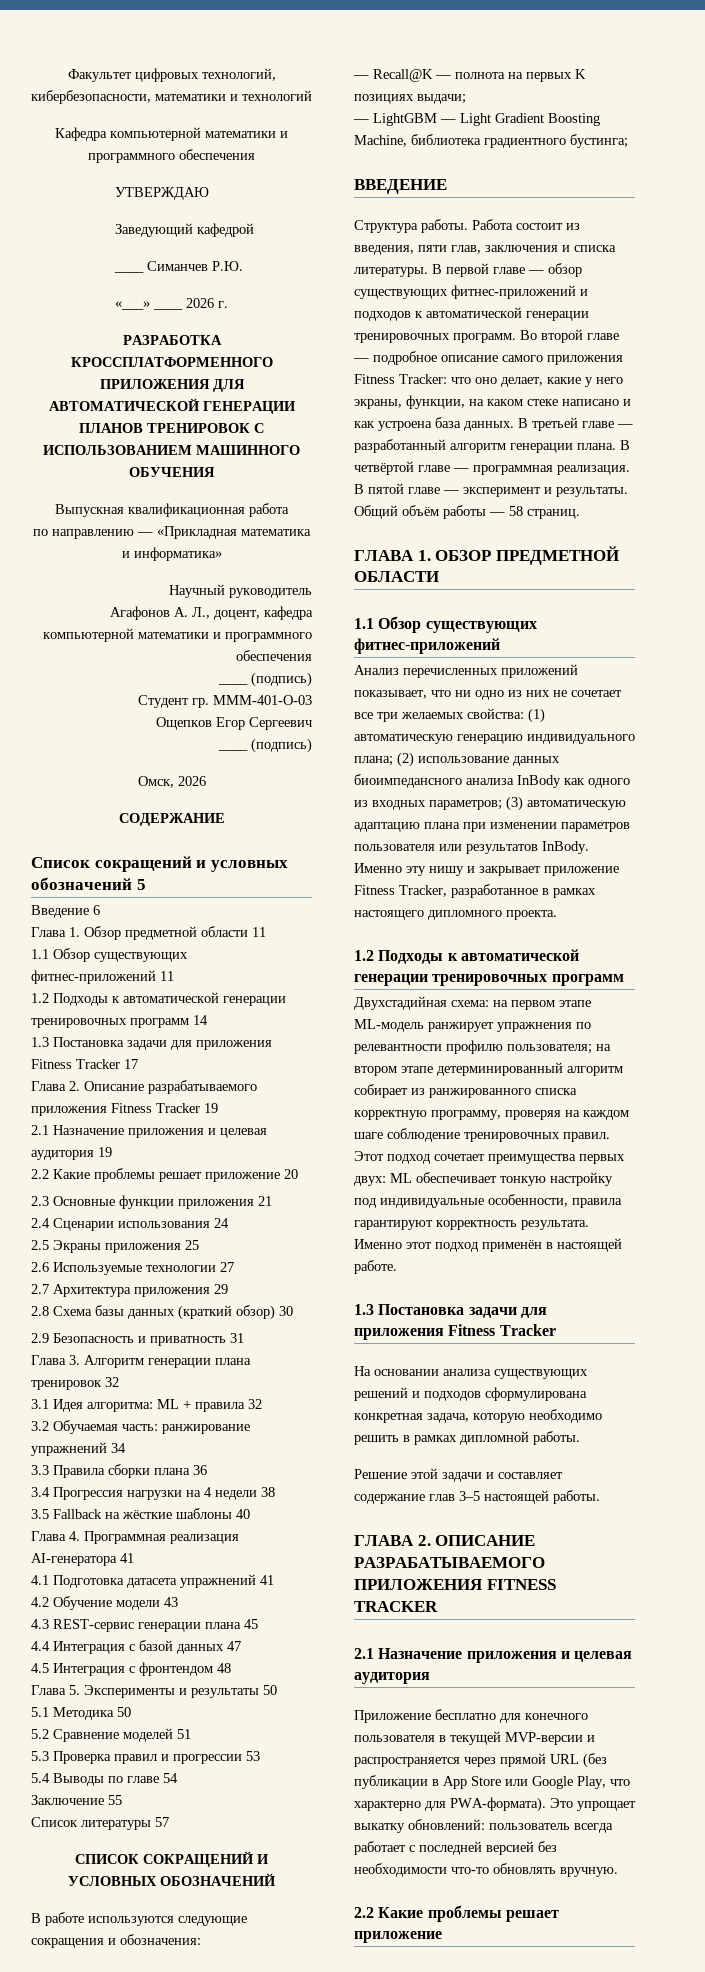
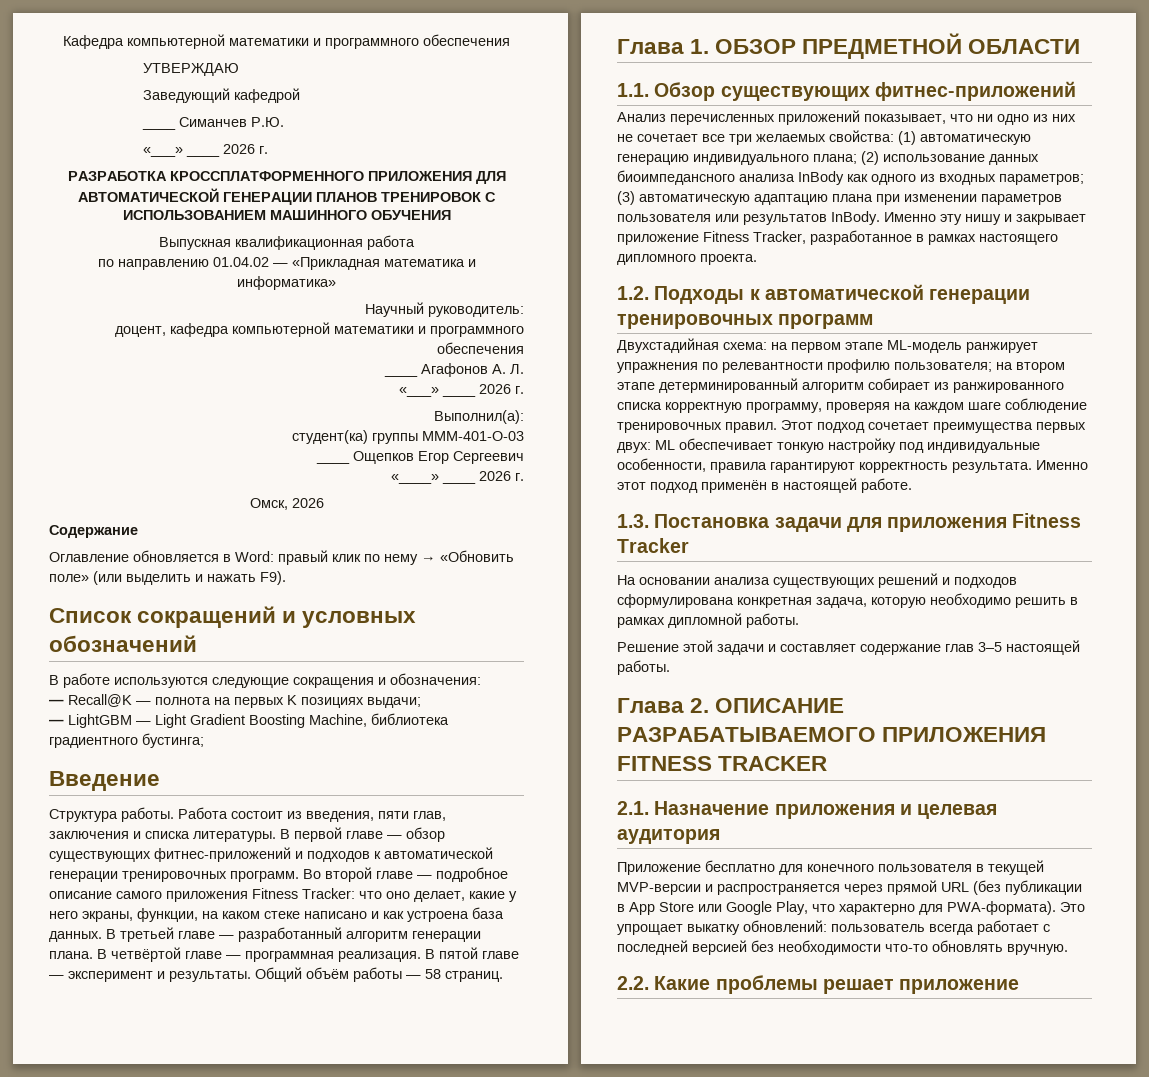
- Факультет цифровых технологий, кибербезопасности, математики и технологий
- по направлению — «Прикладная математика и информатика»
+ по направлению 01.04.02 — «Прикладная математика и информатика»
- Научный руководитель
- Агафонов А. Л., доцент, кафедра компьютерной математики и программного обеспечения
- ____ (подпись)
- Студент гр. МММ-401-О-03
+ Научный руководитель:
+ доцент, кафедра компьютерной математики и программного обеспечения
+ ____ Агафонов А. Л.
+ «___» ____ 2026 г.
+ Выполнил(а):
+ студент(ка) группы МММ-401-О-03
- Ощепков Егор Сергеевич
- ____ (подпись)
+ ____ Ощепков Егор Сергеевич
+ «____» ____ 2026 г.
  Омск, 2026
- СОДЕРЖАНИЕ
+ Содержание
+ Оглавление обновляется в Word: правый клик по нему → «Обновить поле» (или выделить и нажать F9).
- Список сокращений и условных обозначений 5
- Введение 6
- Глава 1. Обзор предметной области 11
- 1.1 Обзор существующих фитнес-приложений 11
- 1.2 Подходы к автоматической генерации тренировочных программ 14
- 1.3 Постановка задачи для приложения Fitness Tracker 17
- Глава 2. Описание разрабатываемого приложения Fitness Tracker 19
- 2.1 Назначение приложения и целевая аудитория 19
- 2.2 Какие проблемы решает приложение 20
- 2.3 Основные функции приложения 21
- 2.4 Сценарии использования 24
- 2.5 Экраны приложения 25
- 2.6 Используемые технологии 27
- 2.7 Архитектура приложения 29
- 2.8 Схема базы данных (краткий обзор) 30
- 2.9 Безопасность и приватность 31
- Глава 3. Алгоритм генерации плана тренировок 32
- 3.1 Идея алгоритма: ML + правила 32
- 3.2 Обучаемая часть: ранжирование упражнений 34
- 3.3 Правила сборки плана 36
- 3.4 Прогрессия нагрузки на 4 недели 38
- 3.5 Fallback на жёсткие шаблоны 40
- Глава 4. Программная реализация AI-генератора 41
- 4.1 Подготовка датасета упражнений 41
- 4.2 Обучение модели 43
- 4.3 REST-сервис генерации плана 45
- 4.4 Интеграция с базой данных 47
- 4.5 Интеграция с фронтендом 48
- Глава 5. Эксперименты и результаты 50
- 5.1 Методика 50
- 5.2 Сравнение моделей 51
- 5.3 Проверка правил и прогрессии 53
- 5.4 Выводы по главе 54
- Заключение 55
- Список литературы 57
- СПИСОК СОКРАЩЕНИЙ И УСЛОВНЫХ ОБОЗНАЧЕНИЙ
+ Список сокращений и условных обозначений
- ВВЕДЕНИЕ
+ Введение
- ГЛАВА 1. ОБЗОР ПРЕДМЕТНОЙ ОБЛАСТИ
- 1.1 Обзор существующих фитнес-приложений
+ Глава 1. ОБЗОР ПРЕДМЕТНОЙ ОБЛАСТИ
+ 1.1. Обзор существующих фитнес-приложений
  Именно эту нишу и закрывает приложение Fitness Tracker, разработанное в рамках настоящего дипломного проекта.
- 1.2 Подходы к автоматической генерации тренировочных программ
+ 1.2. Подходы к автоматической генерации тренировочных программ
  Именно этот подход применён в настоящей работе.
- 1.3 Постановка задачи для приложения Fitness Tracker
+ 1.3. Постановка задачи для приложения Fitness Tracker
- ГЛАВА 2. ОПИСАНИЕ РАЗРАБАТЫВАЕМОГО ПРИЛОЖЕНИЯ FITNESS TRACKER
- 2.1 Назначение приложения и целевая аудитория
+ Глава 2. ОПИСАНИЕ РАЗРАБАТЫВАЕМОГО ПРИЛОЖЕНИЯ FITNESS TRACKER
+ 2.1. Назначение приложения и целевая аудитория
  Это упрощает выкатку обновлений: пользователь всегда работает с последней версией без необходимости что-то обновлять вручную.
- 2.2 Какие проблемы решает приложение
+ 2.2. Какие проблемы решает приложение

